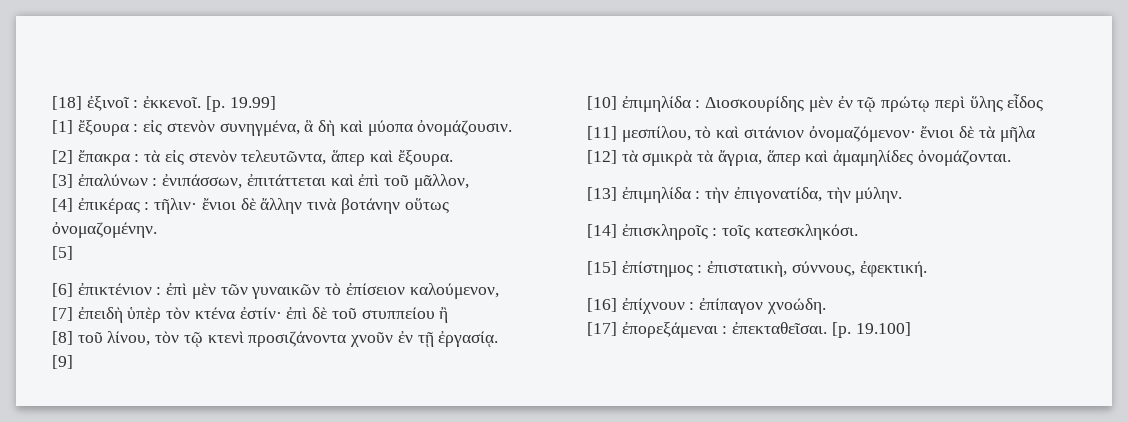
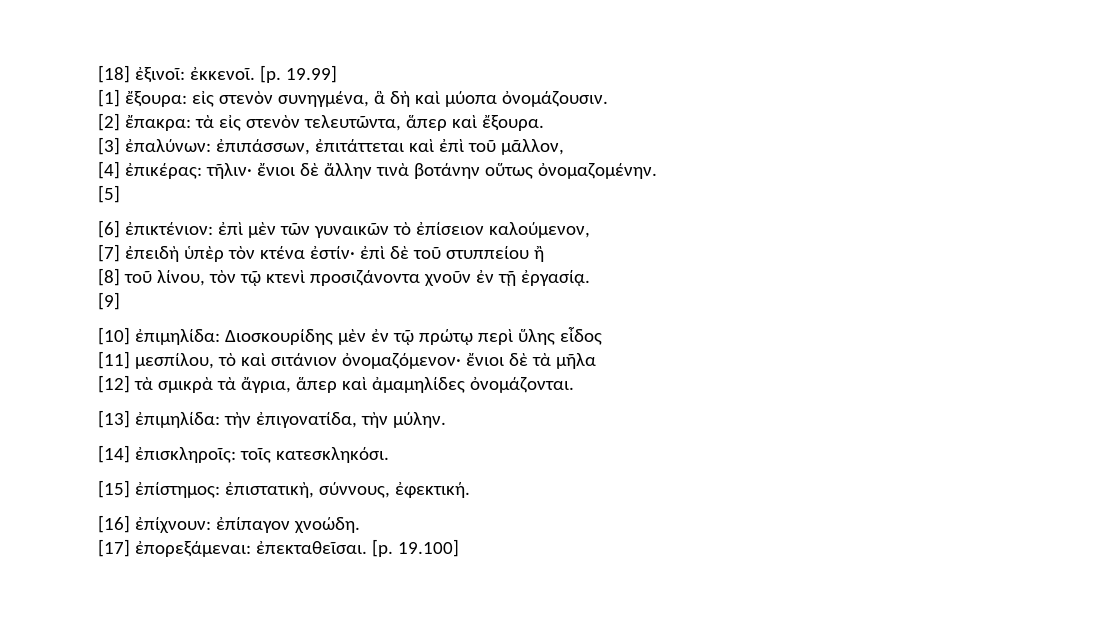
- [18] ἐξινοῖ : ἐκκενοῖ.
+ [18] ἐξινοῖ: ἐκκενοῖ.
- [1] ἔξουρα : εἰς στενὸν συνηγμένα, ἃ δὴ καὶ μύοπα ὀνομάζουσιν.
+ [1] ἔξουρα: εἰς στενὸν συνηγμένα, ἃ δὴ καὶ μύοπα ὀνομάζουσιν.
- [2] ἔπακρα : τὰ εἰς στενὸν τελευτῶντα, ἅπερ καὶ ἔξουρα.
+ [2] ἔπακρα: τὰ εἰς στενὸν τελευτῶντα, ἅπερ καὶ ἔξουρα.
- [3] ἐπαλύνων : ἐνιπάσσων, ἐπιτάττεται καὶ ἐπὶ τοῦ μᾶλλον,
+ [3] ἐπαλύνων: ἐπιπάσσων, ἐπιτάττεται καὶ ἐπὶ τοῦ μᾶλλον,
- [4] ἐπικέρας : τῆλιν· ἔνιοι δὲ ἄλλην τινὰ βοτάνην οὕτως ὀνομαζομένην.
+ [4] ἐπικέρας: τῆλιν· ἔνιοι δὲ ἄλλην τινὰ βοτάνην οὕτως ὀνομαζομένην.
- [6] ἐπικτένιον : ἐπὶ μὲν τῶν γυναικῶν τὸ ἐπίσειον καλούμενον,
+ [6] ἐπικτένιον: ἐπὶ μὲν τῶν γυναικῶν τὸ ἐπίσειον καλούμενον,
- [10] ἐπιμηλίδα : Διοσκουρίδης μὲν ἐν τῷ πρώτῳ περὶ ὕλης εἶδος
+ [10] ἐπιμηλίδα: Διοσκουρίδης μὲν ἐν τῷ πρώτῳ περὶ ὕλης εἶδος
- [13] ἐπιμηλίδα : τὴν ἐπιγονατίδα, τὴν μύλην.
+ [13] ἐπιμηλίδα: τὴν ἐπιγονατίδα, τὴν μύλην.
- [14] ἐπισκληροῖς : τοῖς κατεσκληκόσι.
+ [14] ἐπισκληροῖς: τοῖς κατεσκληκόσι.
- [15] ἐπίστημος : ἐπιστατικὴ, σύννους, ἐφεκτική.
+ [15] ἐπίστημος: ἐπιστατικὴ, σύννους, ἐφεκτική.
- [16] ἐπίχνουν : ἐπίπαγον χνοώδη.
+ [16] ἐπίχνουν: ἐπίπαγον χνοώδη.
- [17] ἐπορεξάμεναι : ἐπεκταθεῖσαι.
+ [17] ἐπορεξάμεναι: ἐπεκταθεῖσαι.

